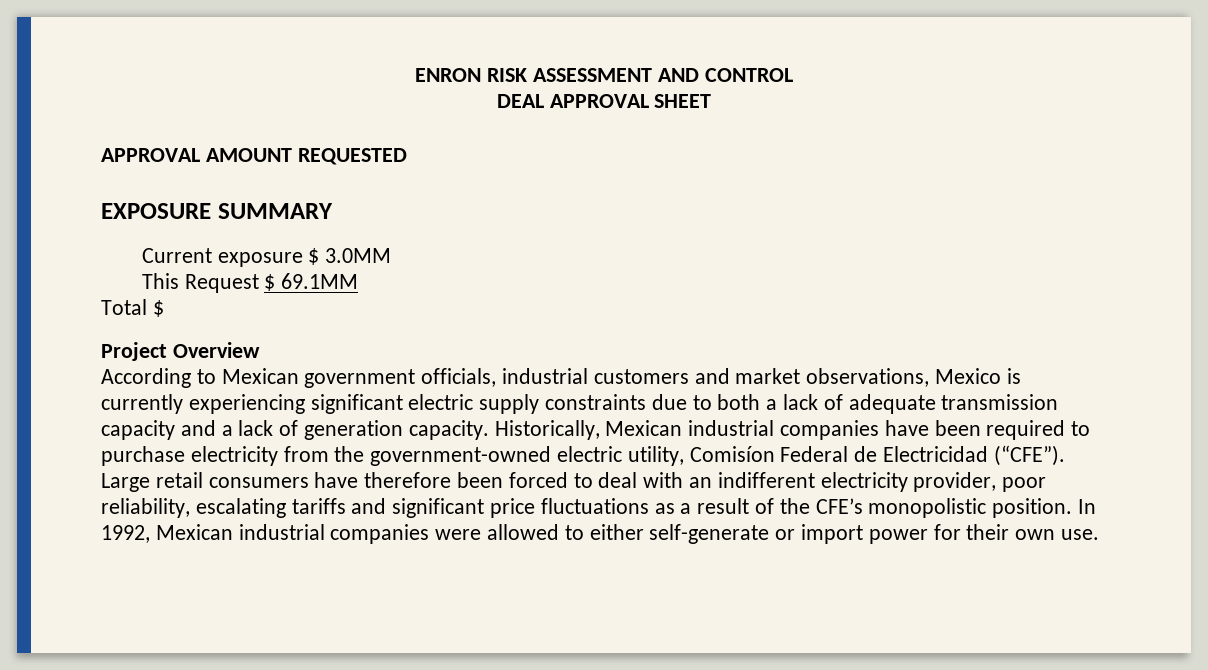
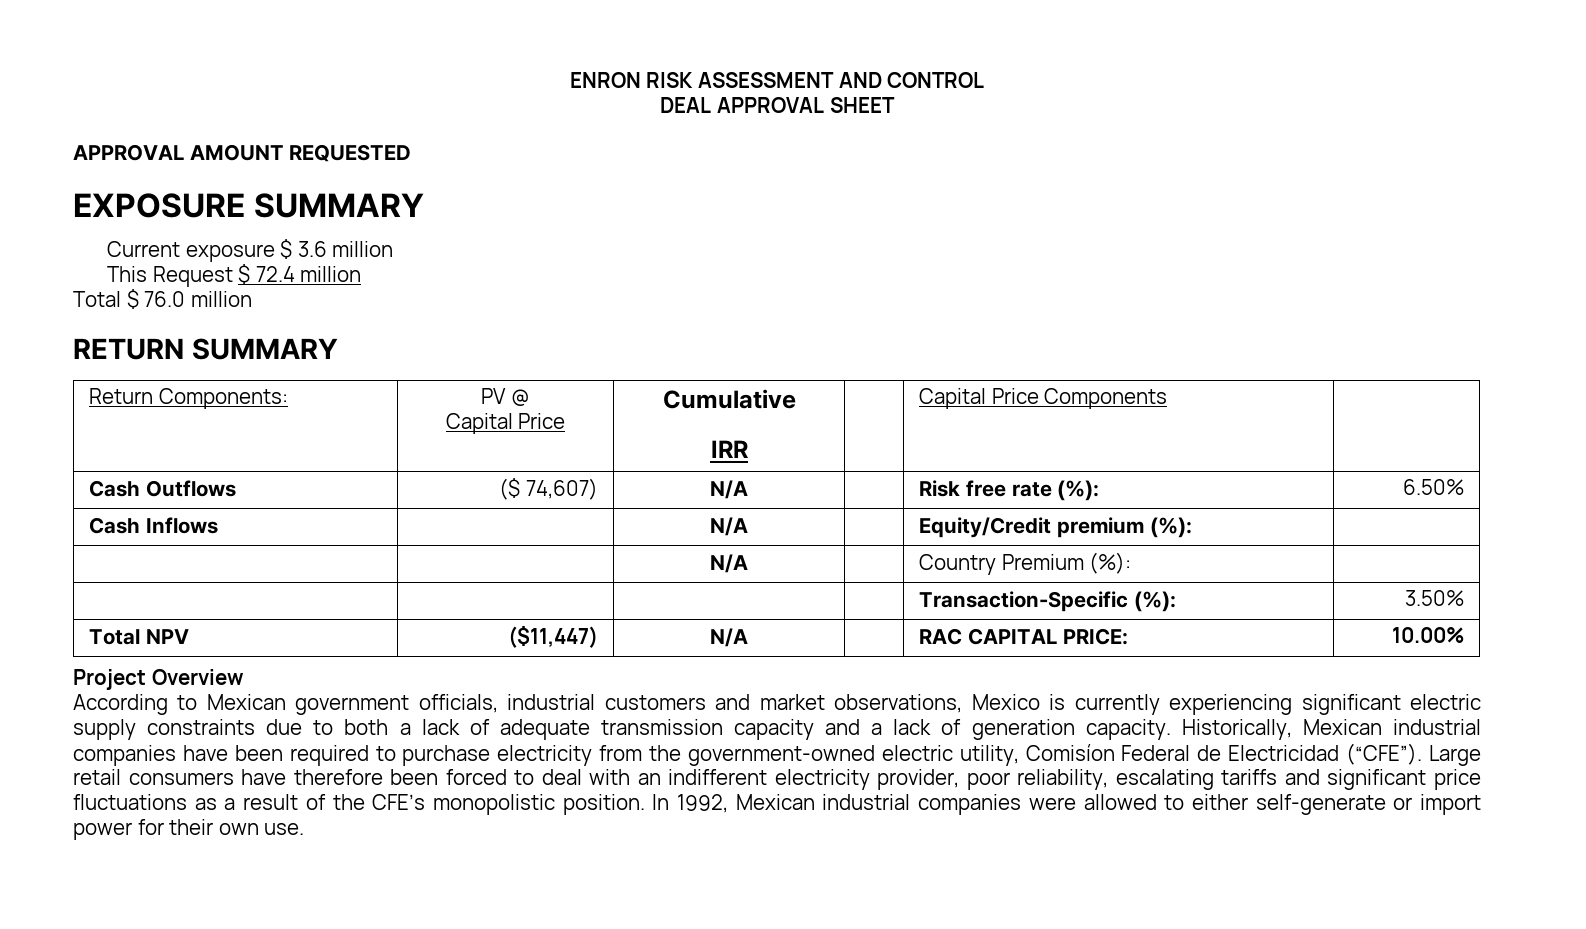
- Current exposure $ 3.0MM
+ Current exposure $ 3.6 million
- This Request $ 69.1MM
+ This Request $ 72.4 million
- Total $
+ Total $ 76.0 million
+ RETURN SUMMARY
+ Return Components: | PV @
+ Capital Price | Cumulative
+ IRR | | Capital Price Components |
+ Cash Outflows | ($ 74,607) | N/A | | Risk free rate (%): | 6.50%
+ Cash Inflows | | N/A | | Equity/Credit premium (%): |
+ | | N/A | | Country Premium (%): |
+ | | | | Transaction-Specific (%): | 3.50%
+ Total NPV | ($11,447) | N/A | | RAC CAPITAL PRICE: | 10.00%

